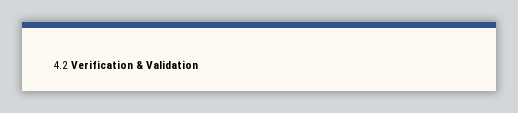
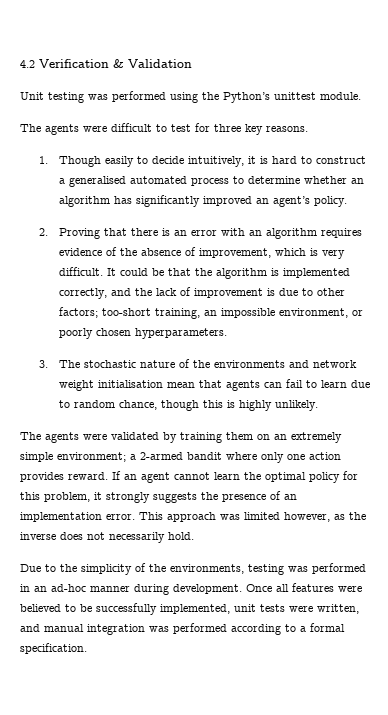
+ Unit testing was performed using the Python’s unittest module.
+ The agents were difficult to test for three key reasons.
+ 1. Though easily to decide intuitively, it is hard to construct a generalised automated process to determine whether an algorithm has significantly improved an agent’s policy.
+ 2. Proving that there is an error with an algorithm requires evidence of the absence of improvement, which is very difficult. It could be that the algorithm is implemented correctly, and the lack of improvement is due to other factors; too-short training, an impossible environment, or poorly chosen hyperparameters.
+ 3. The stochastic nature of the environments and network weight initialisation mean that agents can fail to learn due to random chance, though this is highly unlikely.
+ The agents were validated by training them on an extremely simple environment; a 2-armed bandit where only one action provides reward. If an agent cannot learn the optimal policy for this problem, it strongly suggests the presence of an implementation error. This approach was limited however, as the inverse does not necessarily hold.
+ Due to the simplicity of the environments, testing was performed in an ad-hoc manner during development. Once all features were believed to be successfully implemented, unit tests were written, and manual integration was performed according to a formal specification.

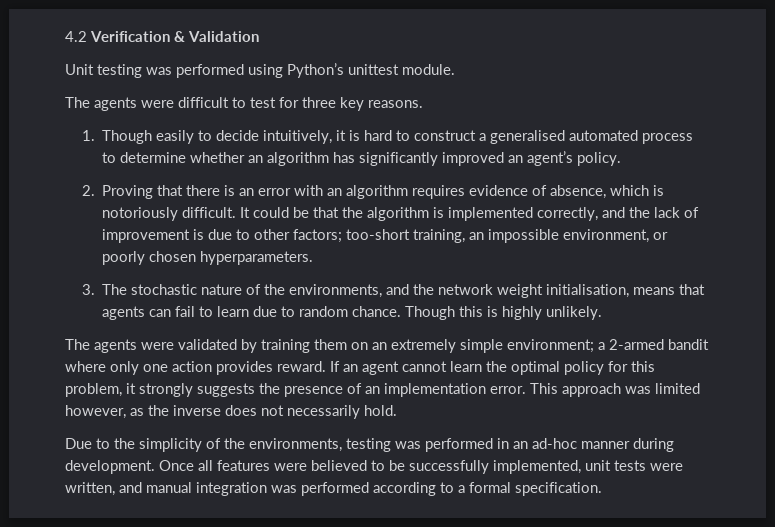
- Unit testing was performed using the Python’s unittest module.
+ Unit testing was performed using Python’s unittest module.
- 2. Proving that there is an error with an algorithm requires evidence of the absence of improvement, which is very difficult.
+ 2. Proving that there is an error with an algorithm requires evidence of absence, which is notoriously difficult.
- 3. The stochastic nature of the environments and network weight initialisation mean that agents can fail to learn due to random chance, though this is highly unlikely.
+ 3. The stochastic nature of the environments, and the network weight initialisation, means that agents can fail to learn due to random chance. Though this is highly unlikely.

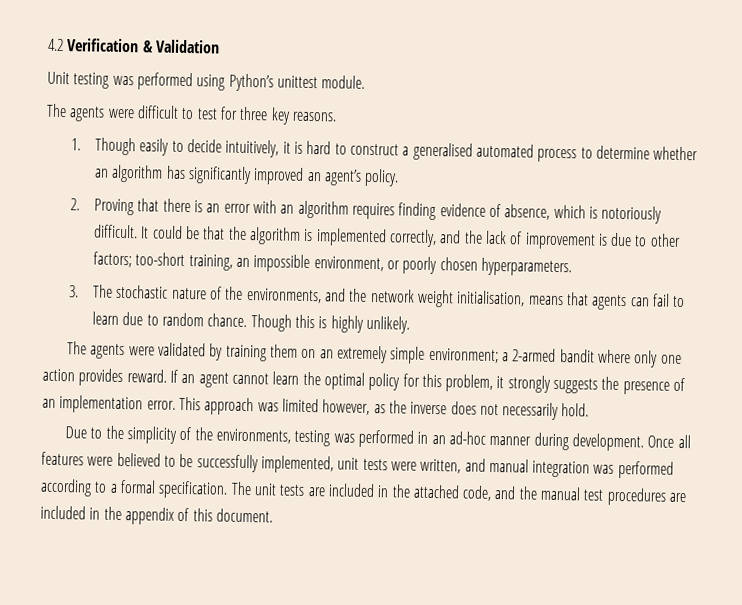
- 2. Proving that there is an error with an algorithm requires evidence of absence, which is notoriously difficult.
+ 2. Proving that there is an error with an algorithm requires finding evidence of absence, which is notoriously difficult.
+ The unit tests are included in the attached code, and the manual test procedures are included in the appendix of this document.

